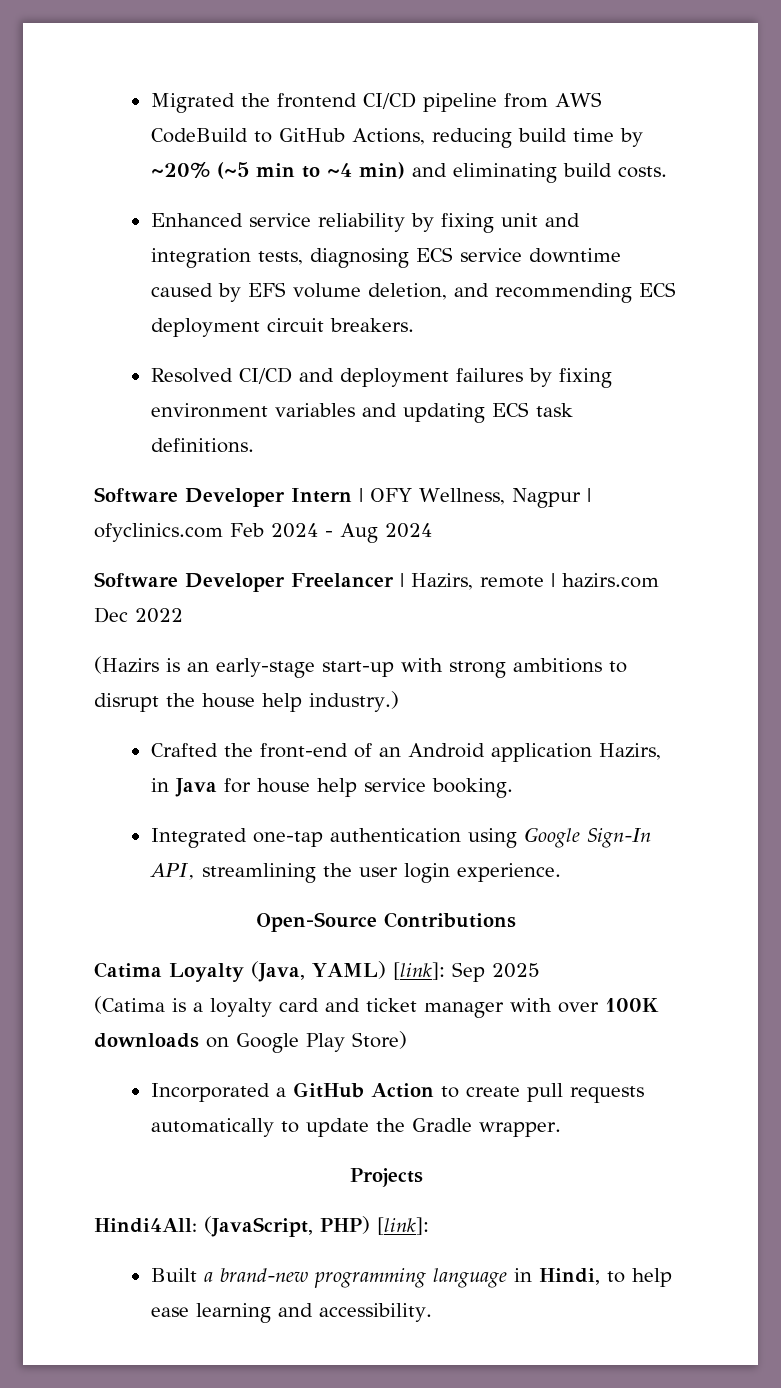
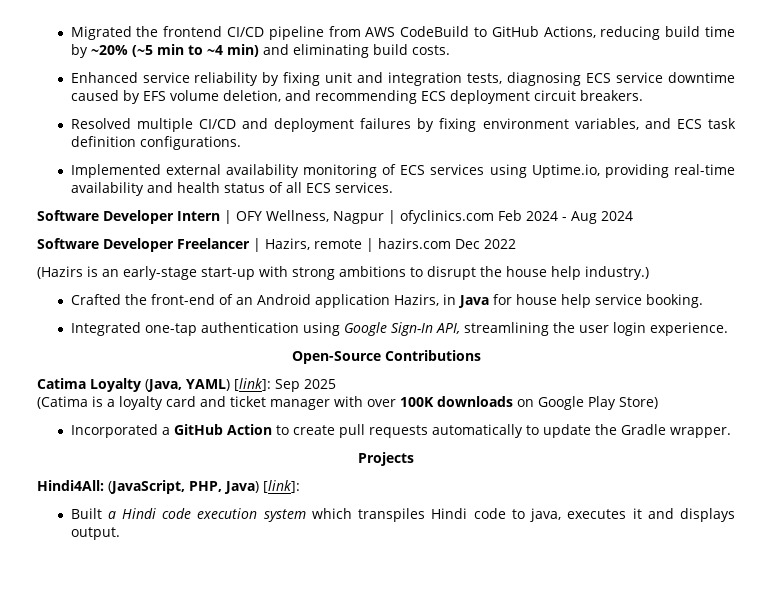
- Resolved CI/CD and deployment failures by fixing environment variables and updating ECS task definitions.
+ Resolved multiple CI/CD and deployment failures by fixing environment variables, and ECS task definition configurations.
+ Implemented external availability monitoring of ECS services using Uptime.io, providing real-time availability and health status of all ECS services.
- Hindi4All: (JavaScript, PHP) [link]:
+ Hindi4All: (JavaScript, PHP, Java) [link]:
- Built a brand-new programming language in Hindi, to help ease learning and accessibility.
+ Built a Hindi code execution system which transpiles Hindi code to java, executes it and displays output.

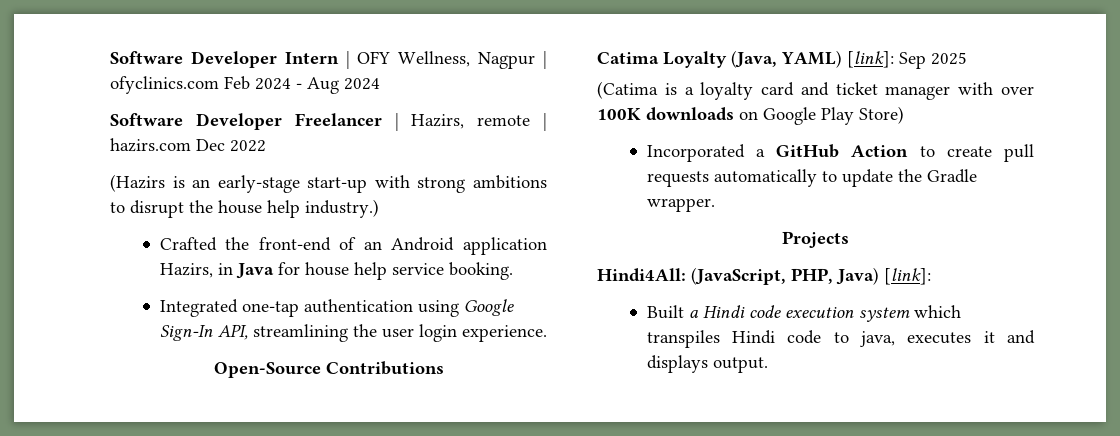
- Migrated the frontend CI/CD pipeline from AWS CodeBuild to GitHub Actions, reducing build time by ~20% (~5 min to ~4 min) and eliminating build costs.
- Enhanced service reliability by fixing unit and integration tests, diagnosing ECS service downtime caused by EFS volume deletion, and recommending ECS deployment circuit breakers.
- Resolved multiple CI/CD and deployment failures by fixing environment variables, and ECS task definition configurations.
- Implemented external availability monitoring of ECS services using Uptime.io, providing real-time availability and health status of all ECS services.

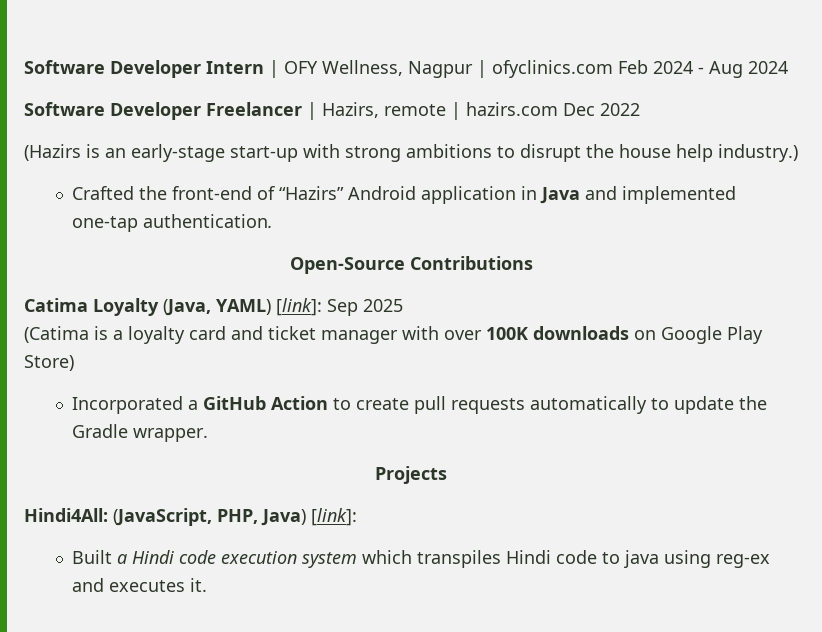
- Crafted the front-end of an Android application Hazirs, in Java for house help service booking.
- Integrated one-tap authentication using Google Sign-In API, streamlining the user login experience.
+ Crafted the front-end of “Hazirs” Android application in Java and implemented one-tap authentication.
- Built a Hindi code execution system which transpiles Hindi code to java, executes it and displays output.
+ Built a Hindi code execution system which transpiles Hindi code to java using reg-ex and executes it.

